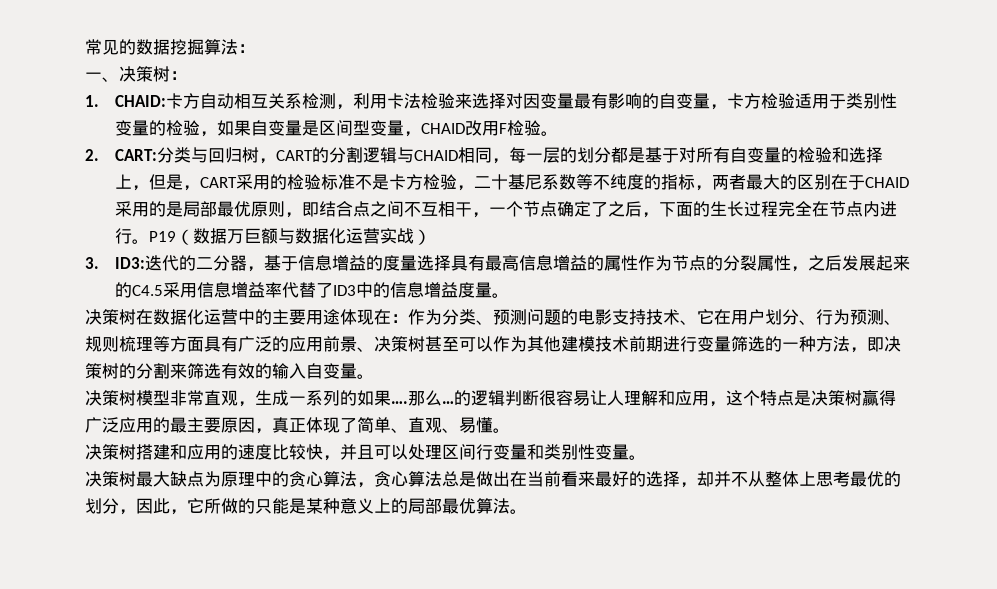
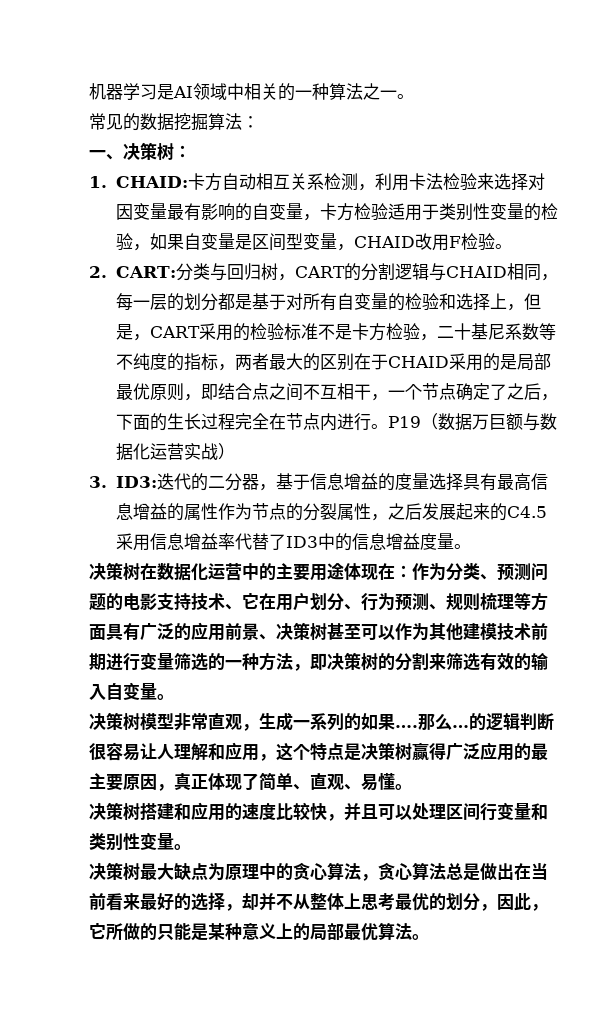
+ 机器学习是AI领域中相关的一种算法之一。

